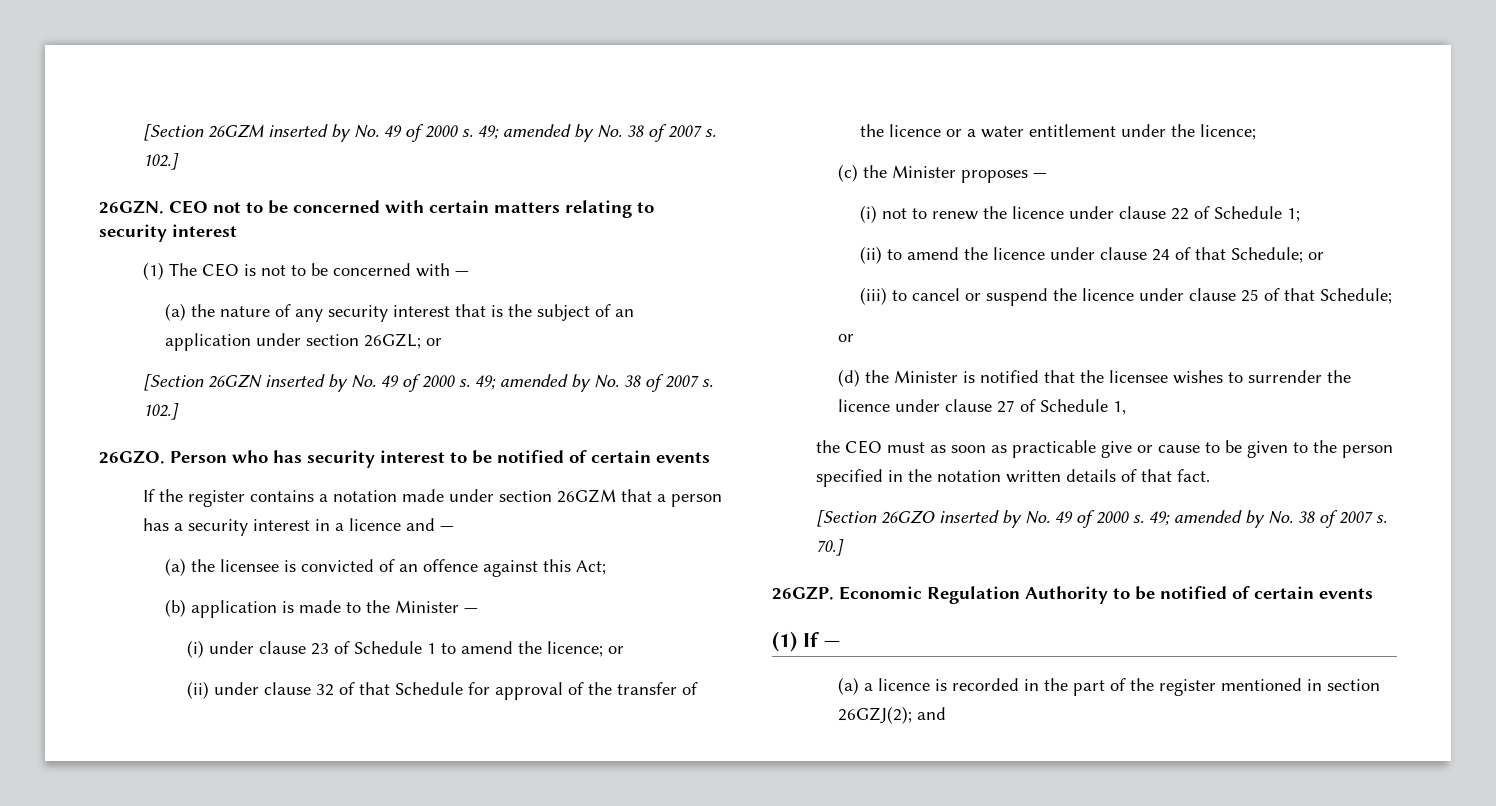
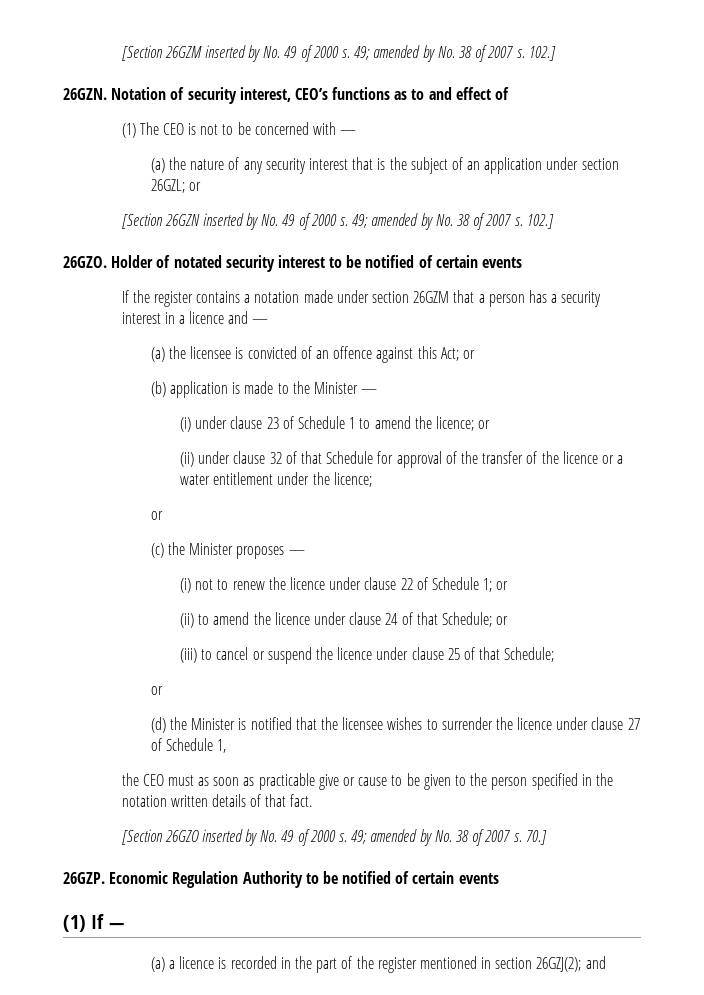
- CEO not to be concerned with certain matters relating to security interest
+ Notation of security interest, CEO’s functions as to and effect of
- Person who has security interest to be notified of certain events
+ Holder of notated security interest to be notified of certain events
- (a) the licensee is convicted of an offence against this Act;
+ (a) the licensee is convicted of an offence against this Act; or
  (ii) under clause 32 of that Schedule for approval of the transfer of the licence or a water entitlement under the licence;
+ or
- (i) not to renew the licence under clause 22 of Schedule 1;
+ (i) not to renew the licence under clause 22 of Schedule 1; or

